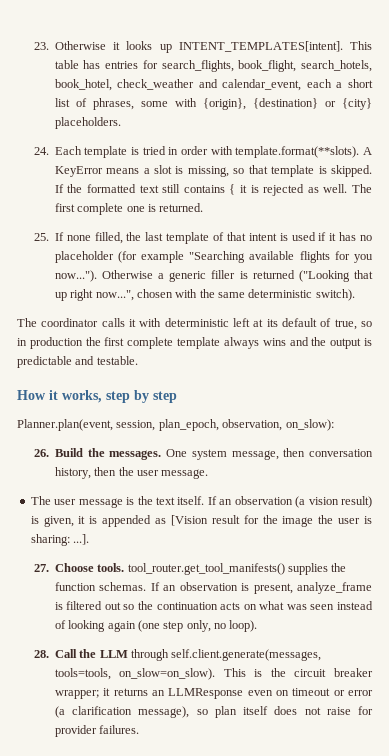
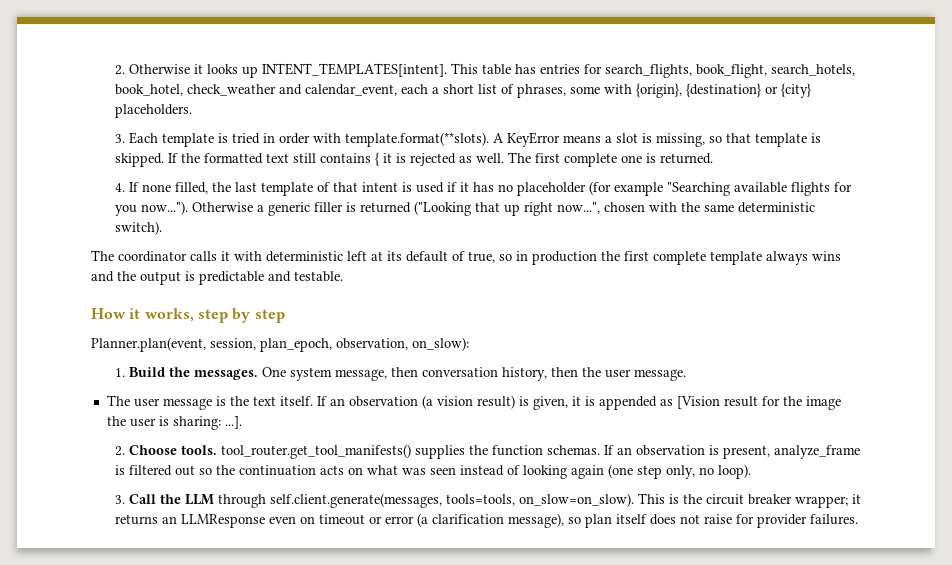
- 23. Otherwise it looks up INTENT_TEMPLATES[intent].
+ 2. Otherwise it looks up INTENT_TEMPLATES[intent].
- 24. Each template is tried in order with template.format(**slots). A KeyError means a slot is missing, so that template is skipped.
+ 3. Each template is tried in order with template.format(**slots). A KeyError means a slot is missing, so that template is skipped.
- 25. If none filled, the last template of that intent is used if it has no placeholder (for example "Searching available flights for you now..."). Otherwise a generic filler is returned ("Looking that up right now...", chosen with the same deterministic switch).
+ 4. If none filled, the last template of that intent is used if it has no placeholder (for example "Searching available flights for you now..."). Otherwise a generic filler is returned ("Looking that up right now...", chosen with the same deterministic switch).
- 26. Build the messages.
+ 1. Build the messages.
- 27. Choose tools. tool_router.get_tool_manifests() supplies the function schemas.
+ 2. Choose tools. tool_router.get_tool_manifests() supplies the function schemas.
- 28. Call the LLM through self.client.generate(messages, tools=tools, on_slow=on_slow).
+ 3. Call the LLM through self.client.generate(messages, tools=tools, on_slow=on_slow).

